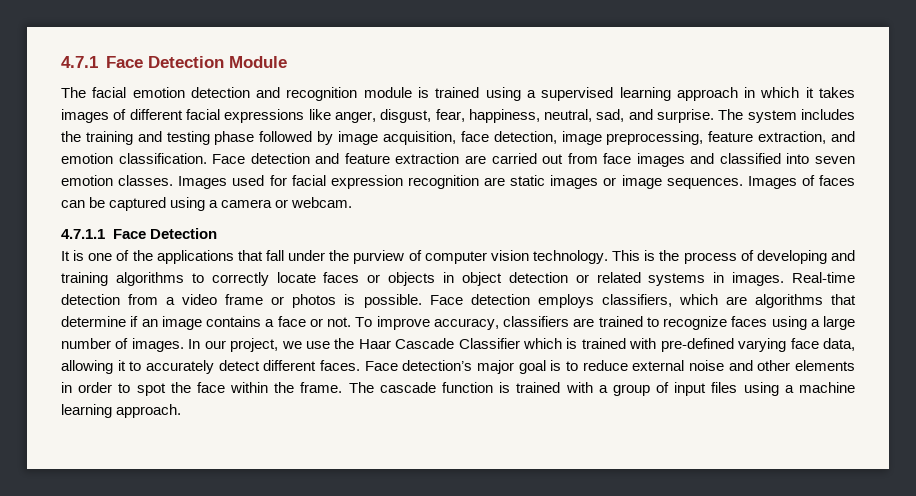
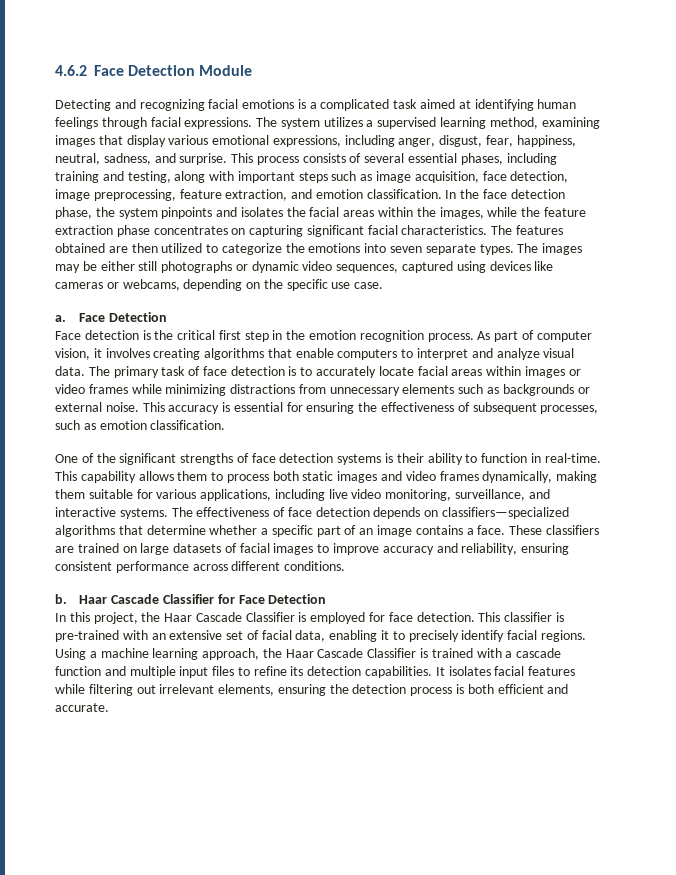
- 4.7.1 Face Detection Module
+ 4.6.2 Face Detection Module
- The facial emotion detection and recognition module is trained using a supervised learning approach in which it takes images of different facial expressions like anger, disgust, fear, happiness, neutral, sad, and surprise.
+ Detecting and recognizing facial emotions is a complicated task aimed at identifying human feelings through facial expressions. The system utilizes a supervised learning method, examining images that display various emotional expressions, including anger, disgust, fear, happiness, neutral, sadness, and surprise.
- The system includes the training and testing phase followed by image acquisition, face detection, image preprocessing, feature extraction, and emotion classification.
+ This process consists of several essential phases, including training and testing, along with important steps such as image acquisition, face detection, image preprocessing, feature extraction, and emotion classification.
- Face detection and feature extraction are carried out from face images and classified into seven emotion classes. Images used for facial expression recognition are static images or image sequences. Images of faces can be captured using a camera or webcam.
- 4.7.1.1 Face Detection
- It is one of the applications that fall under the purview of computer vision technology. This is the process of developing and training algorithms to correctly locate faces or objects in object detection or related systems in images. Real-time detection from a video frame or photos is possible. Face detection employs classifiers, which are algorithms that determine if an image contains a face or not. To improve accuracy, classifiers are trained to recognize faces using a large number of images. In our project, we use the Haar Cascade Classifier which is trained with pre-defined varying face data, allowing it to accurately detect different faces. Face detection’s major goal is to reduce external noise and other elements in order to spot the face within the frame. The cascade function is trained with a group of input files using a machine learning approach.
+ In the face detection phase, the system pinpoints and isolates the facial areas within the images, while the feature extraction phase concentrates on capturing significant facial characteristics. The features obtained are then utilized to categorize the emotions into seven separate types. The images may be either still photographs or dynamic video sequences, captured using devices like cameras or webcams, depending on the specific use case.
+ a. Face Detection
+ Face detection is the critical first step in the emotion recognition process. As part of computer vision, it involves creating algorithms that enable computers to interpret and analyze visual data. The primary task of face detection is to accurately locate facial areas within images or video frames while minimizing distractions from unnecessary elements such as backgrounds or external noise. This accuracy is essential for ensuring the effectiveness of subsequent processes, such as emotion classification.
+ One of the significant strengths of face detection systems is their ability to function in real-time. This capability allows them to process both static images and video frames dynamically, making them suitable for various applications, including live video monitoring, surveillance, and interactive systems. The effectiveness of face detection depends on classifiers—specialized algorithms that determine whether a specific part of an image contains a face. These classifiers are trained on large datasets of facial images to improve accuracy and reliability, ensuring consistent performance across different conditions.
+ b. Haar Cascade Classifier for Face Detection
+ In this project, the Haar Cascade Classifier is employed for face detection. This classifier is pre-trained with an extensive set of facial data, enabling it to precisely identify facial regions. Using a machine learning approach, the Haar Cascade Classifier is trained with a cascade function and multiple input files to refine its detection capabilities. It isolates facial features while filtering out irrelevant elements, ensuring the detection process is both efficient and accurate.

